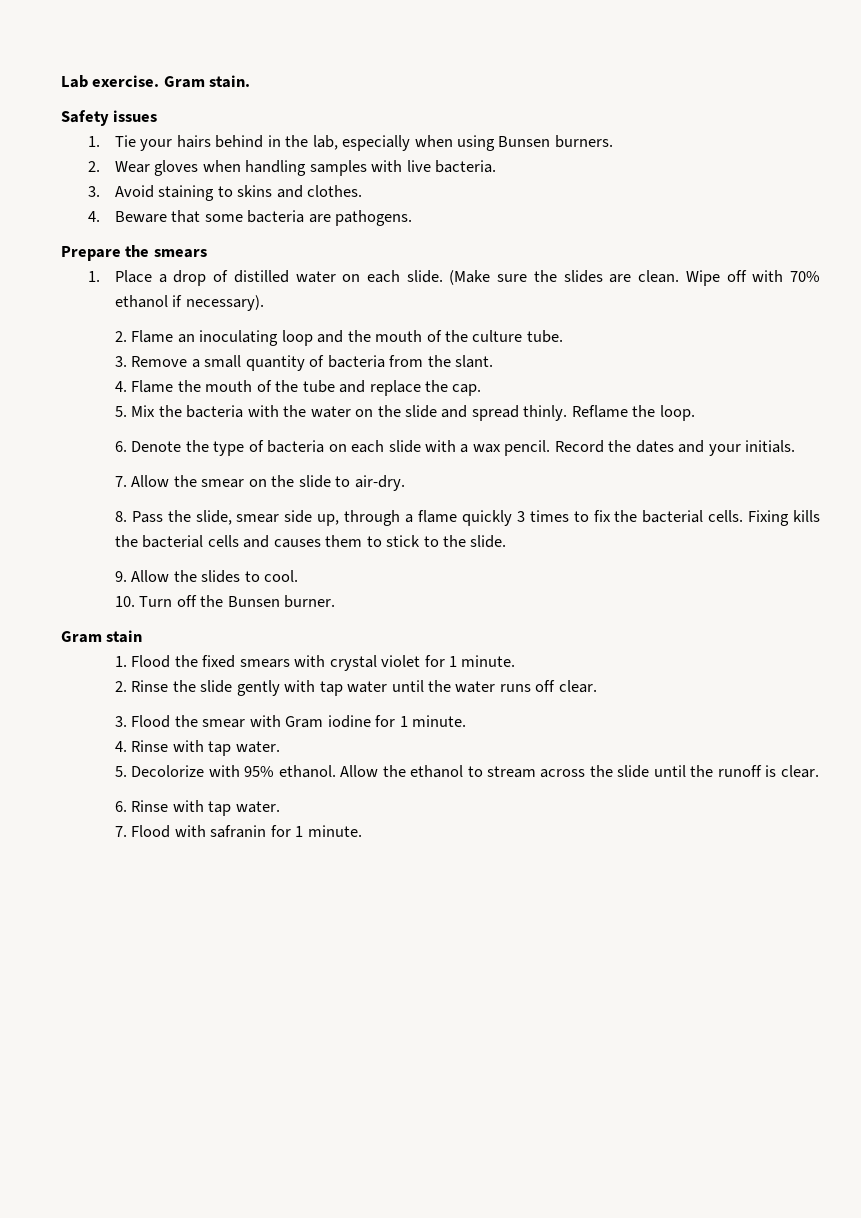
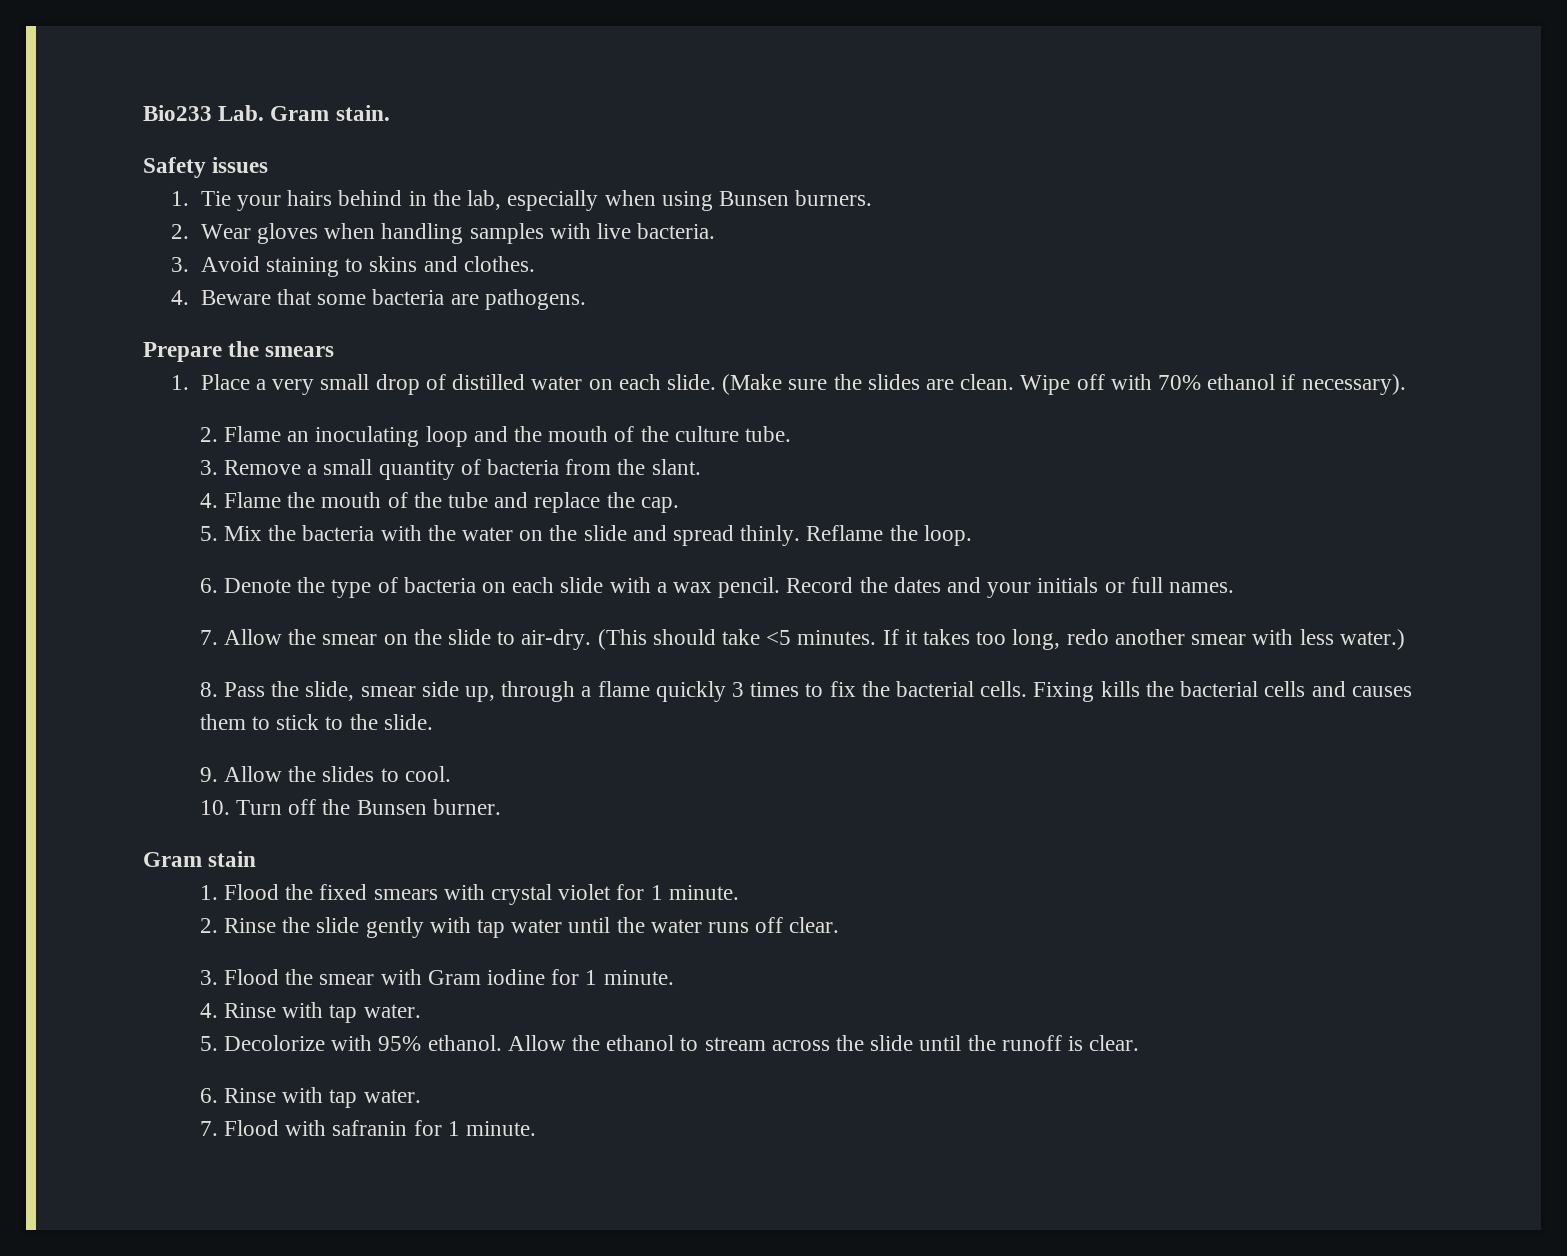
- Lab exercise. Gram stain.
+ Bio233 Lab. Gram stain.
- 1. Place a drop of distilled water on each slide.
+ 1. Place a very small drop of distilled water on each slide.
- Record the dates and your initials.
+ Record the dates and your initials or full names.
+ (This should take <5 minutes. If it takes too long, redo another smear with less water.)

